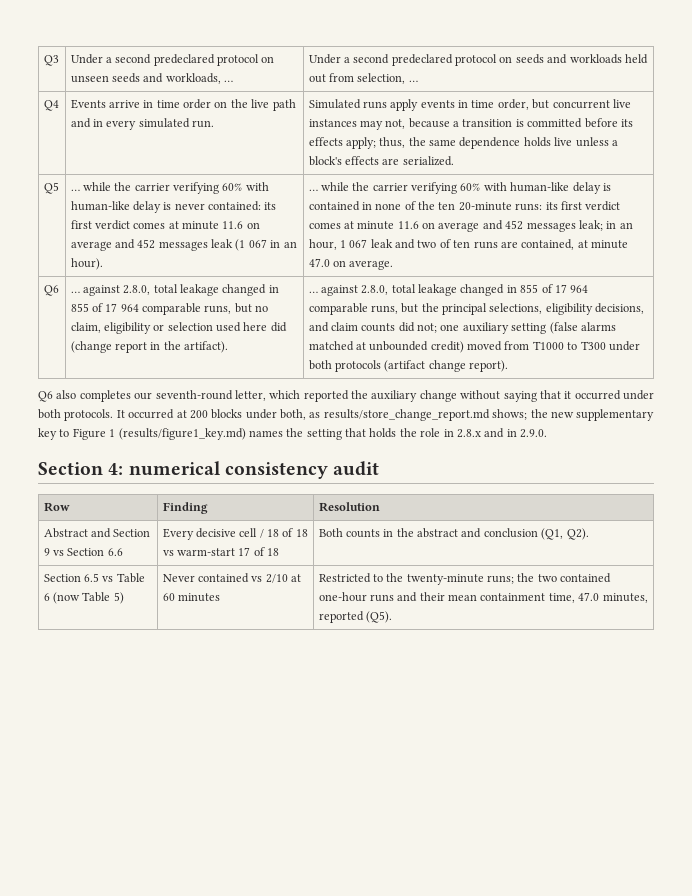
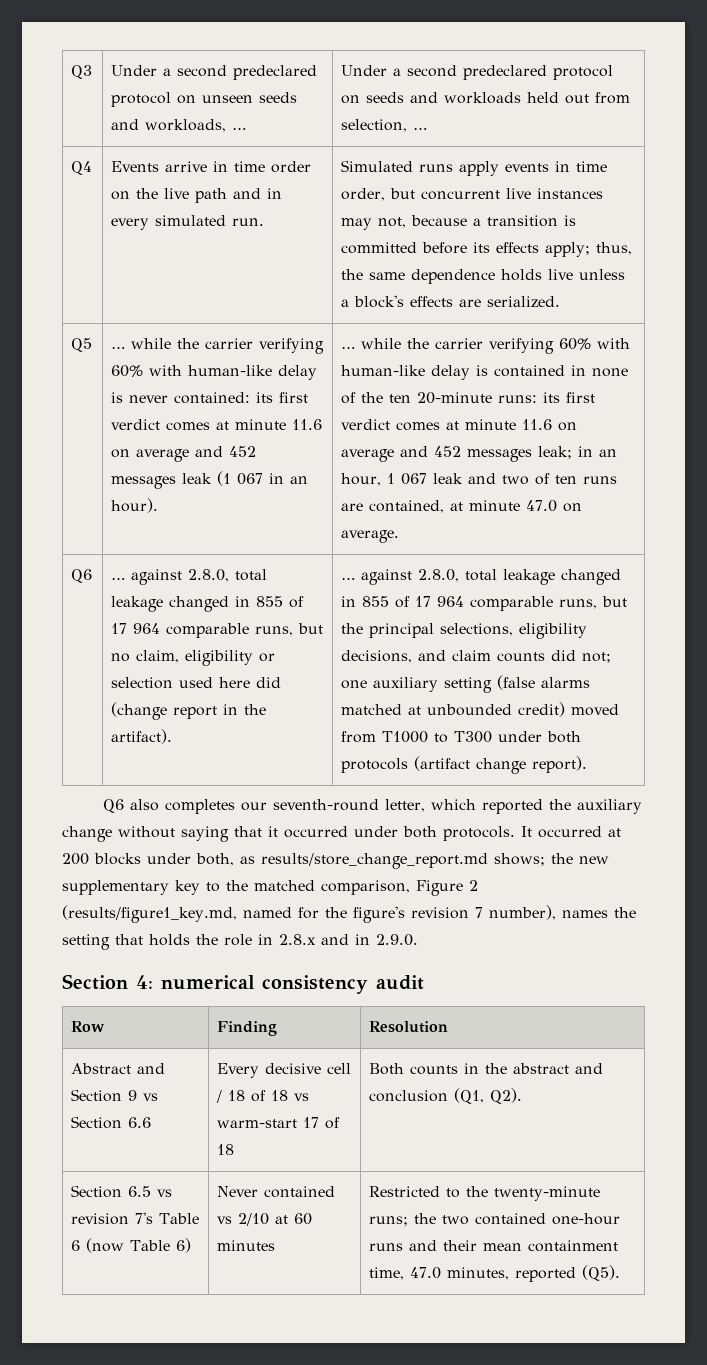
- It occurred at 200 blocks under both, as results/store_change_report.md shows; the new supplementary key to Figure 1 (results/figure1_key.md) names the setting that holds the role in 2.8.x and in 2.9.0.
+ It occurred at 200 blocks under both, as results/store_change_report.md shows; the new supplementary key to the matched comparison, Figure 2 (results/figure1_key.md, named for the figure's revision 7 number), names the setting that holds the role in 2.8.x and in 2.9.0.
- Section 6.5 vs Table 6 (now Table 5) | Never contained vs 2/10 at 60 minutes | Restricted to the twenty-minute runs; the two contained one-hour runs and their mean containment time, 47.0 minutes, reported (Q5).
+ Section 6.5 vs revision 7's Table 6 (now Table 6) | Never contained vs 2/10 at 60 minutes | Restricted to the twenty-minute runs; the two contained one-hour runs and their mean containment time, 47.0 minutes, reported (Q5).

